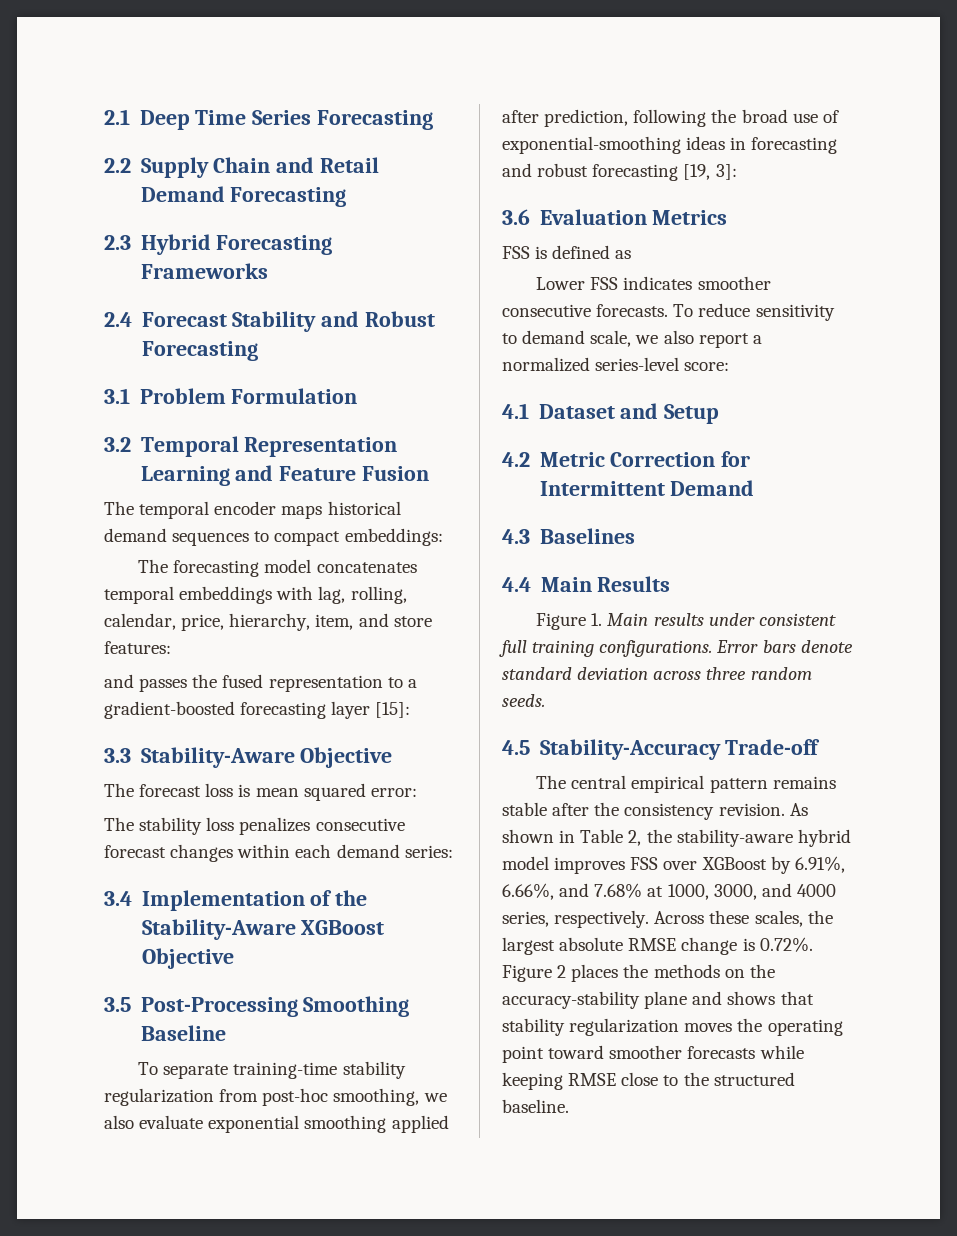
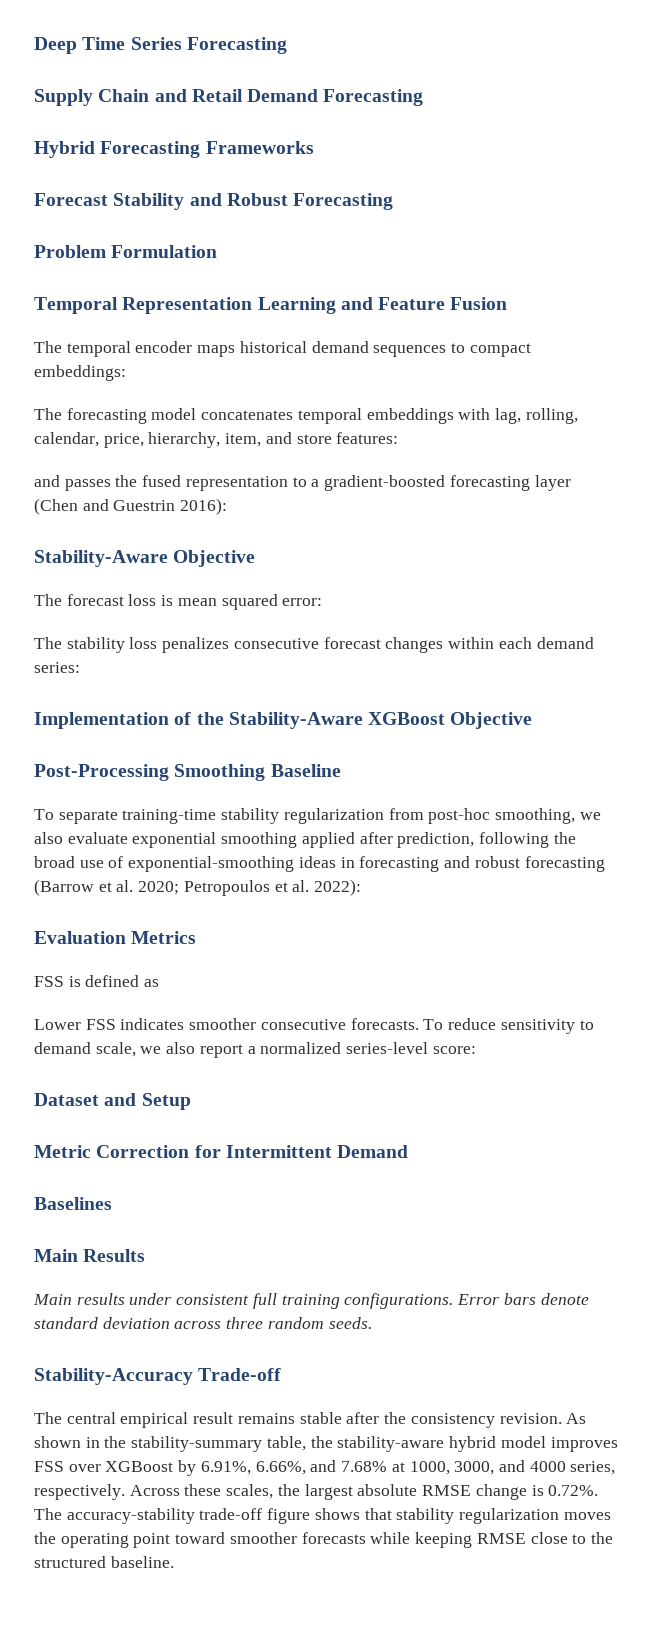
- 2.1 Deep Time Series Forecasting
+ Deep Time Series Forecasting
- 2.2 Supply Chain and Retail Demand Forecasting
+ Supply Chain and Retail Demand Forecasting
- 2.3 Hybrid Forecasting Frameworks
+ Hybrid Forecasting Frameworks
- 2.4 Forecast Stability and Robust Forecasting
+ Forecast Stability and Robust Forecasting
- 3.1 Problem Formulation
+ Problem Formulation
- 3.2 Temporal Representation Learning and Feature Fusion
+ Temporal Representation Learning and Feature Fusion
- and passes the fused representation to a gradient-boosted forecasting layer [15]:
- 3.3 Stability-Aware Objective
+ and passes the fused representation to a gradient-boosted forecasting layer (Chen and Guestrin 2016):
+ Stability-Aware Objective
- 3.4 Implementation of the Stability-Aware XGBoost Objective
+ Implementation of the Stability-Aware XGBoost Objective
- 3.5 Post-Processing Smoothing Baseline
+ Post-Processing Smoothing Baseline
- To separate training-time stability regularization from post-hoc smoothing, we also evaluate exponential smoothing applied after prediction, following the broad use of exponential-smoothing ideas in forecasting and robust forecasting [19, 3]:
- 3.6 Evaluation Metrics
+ To separate training-time stability regularization from post-hoc smoothing, we also evaluate exponential smoothing applied after prediction, following the broad use of exponential-smoothing ideas in forecasting and robust forecasting (Barrow et al. 2020; Petropoulos et al. 2022):
+ Evaluation Metrics
- 4.1 Dataset and Setup
+ Dataset and Setup
- 4.2 Metric Correction for Intermittent Demand
+ Metric Correction for Intermittent Demand
- 4.3 Baselines
+ Baselines
- 4.4 Main Results
+ Main Results
- Figure 1. Main results under consistent full training configurations.
+ Main results under consistent full training configurations.
- 4.5 Stability-Accuracy Trade-off
+ Stability-Accuracy Trade-off
- The central empirical pattern remains stable after the consistency revision.
+ The central empirical result remains stable after the consistency revision.
- As shown in Table 2, the stability-aware hybrid model improves FSS over XGBoost by 6.91%, 6.66%, and 7.68% at 1000, 3000, and 4000 series, respectively.
+ As shown in the stability-summary table, the stability-aware hybrid model improves FSS over XGBoost by 6.91%, 6.66%, and 7.68% at 1000, 3000, and 4000 series, respectively.
- Across these scales, the largest absolute RMSE change is 0.72%. Figure 2 places the methods on the accuracy-stability plane and shows that stability regularization moves the operating point toward smoother forecasts while keeping RMSE close to the structured baseline.
+ Across these scales, the largest absolute RMSE change is 0.72%. The accuracy-stability trade-off figure shows that stability regularization moves the operating point toward smoother forecasts while keeping RMSE close to the structured baseline.

